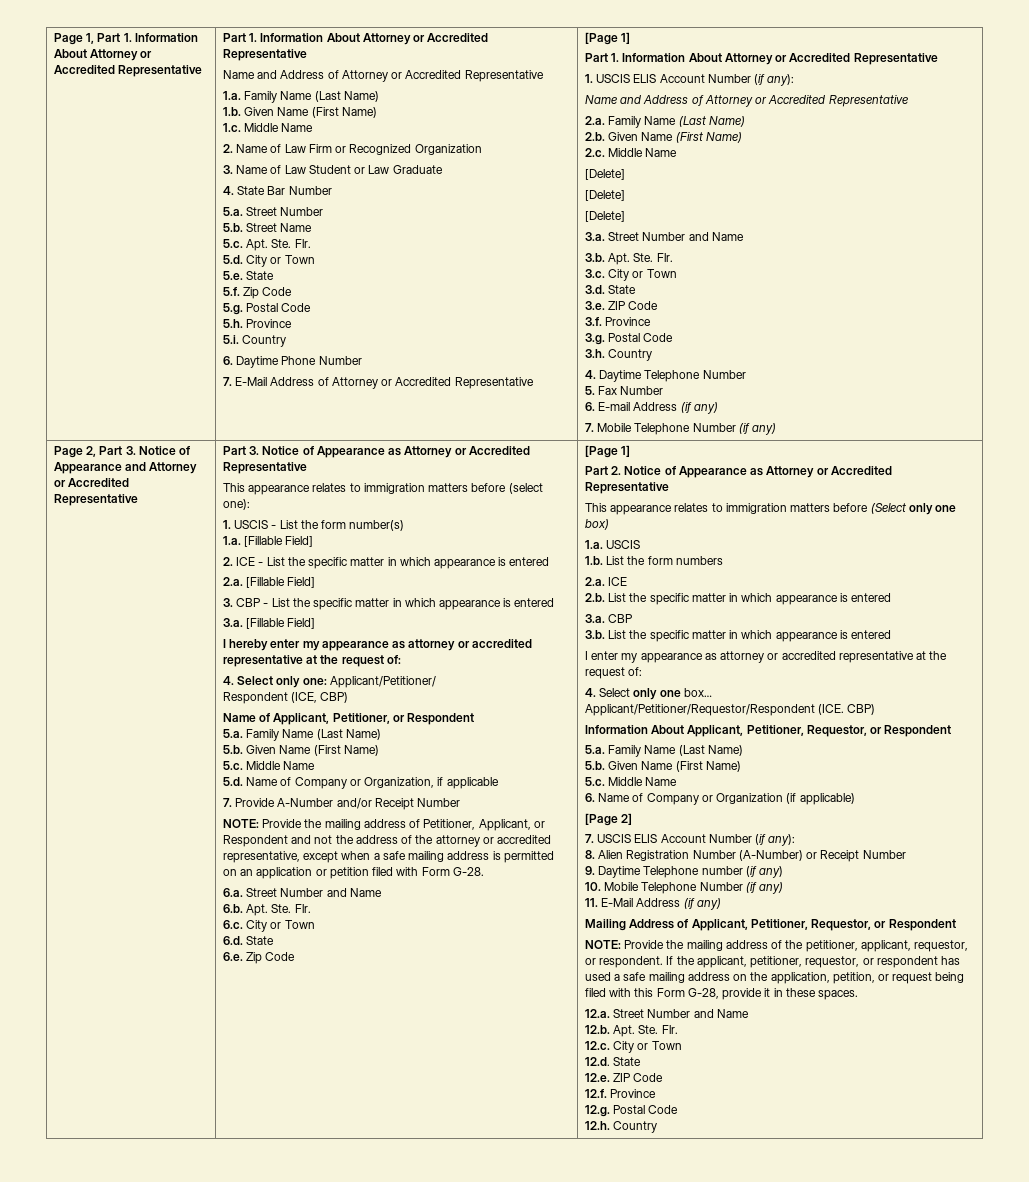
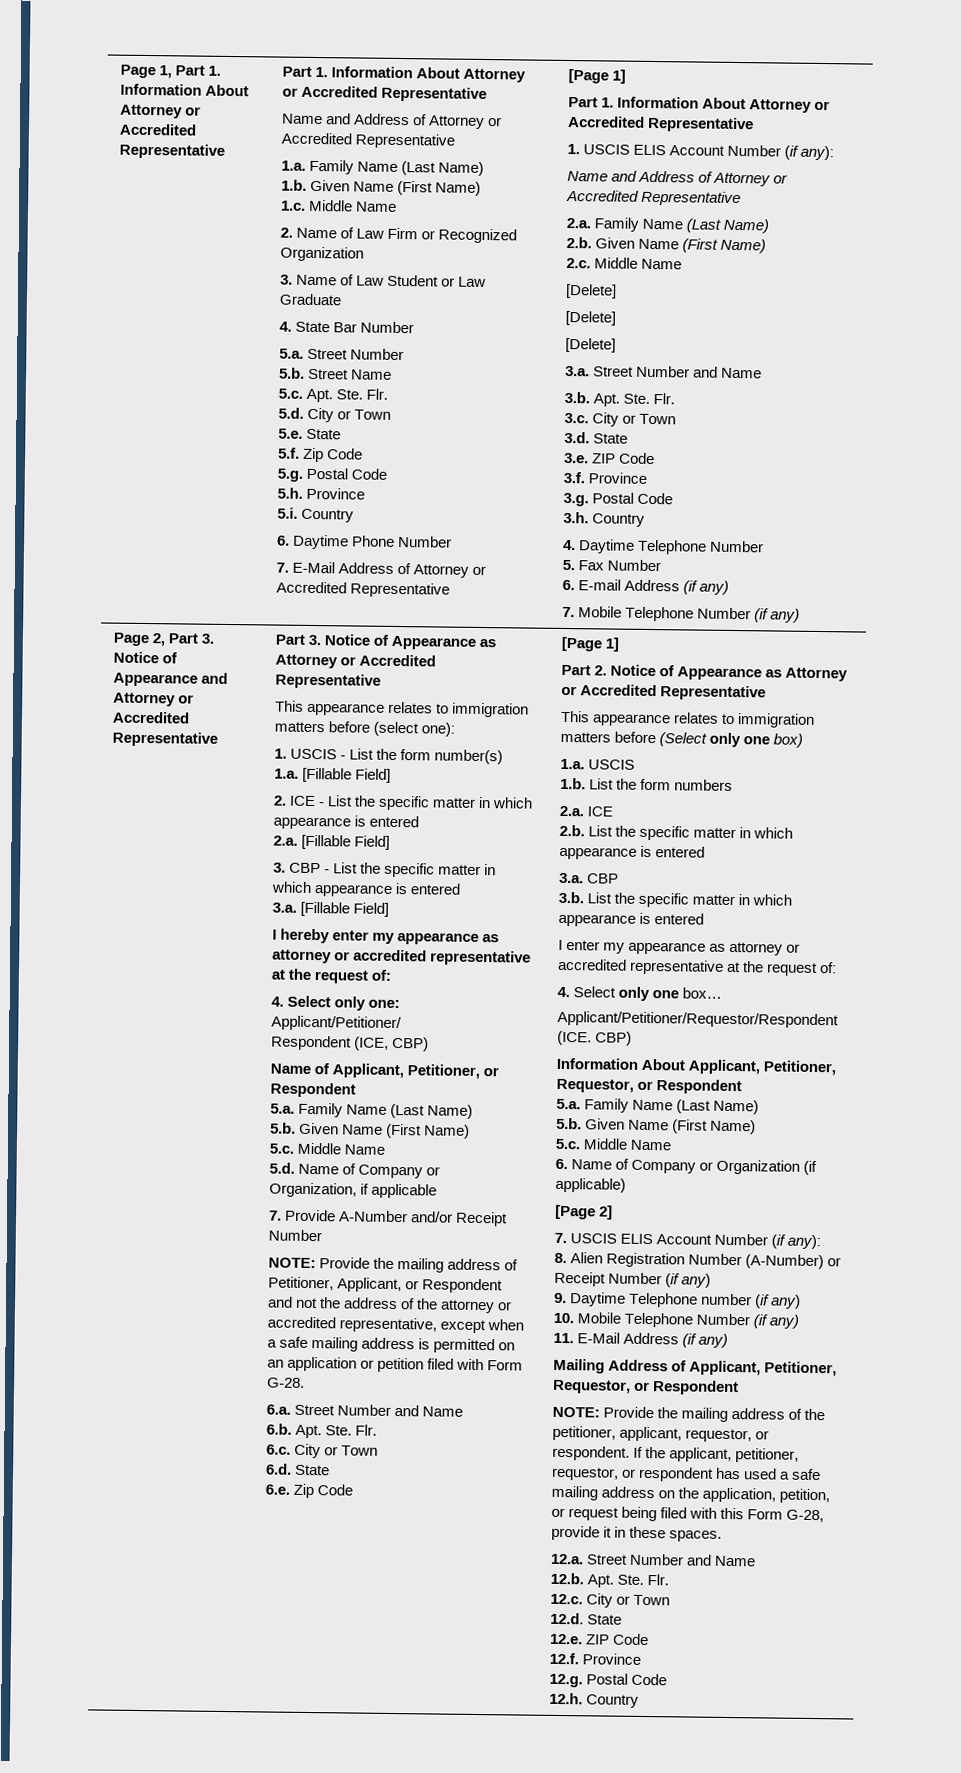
- 8. Alien Registration Number (A-Number) or Receipt Number
+ 8. Alien Registration Number (A-Number) or Receipt Number (if any)

